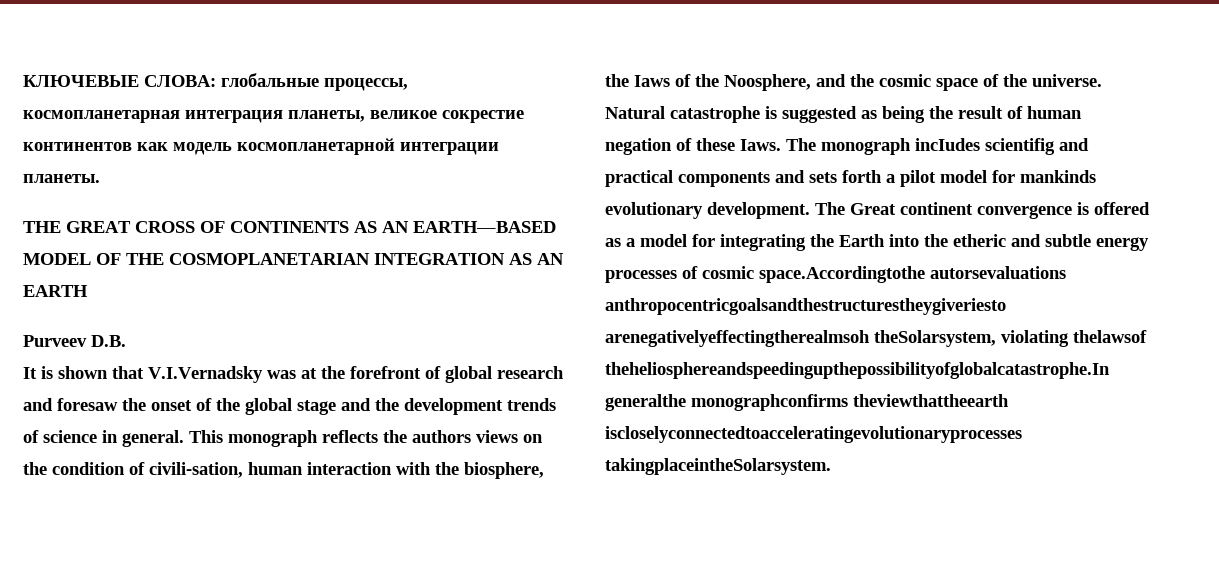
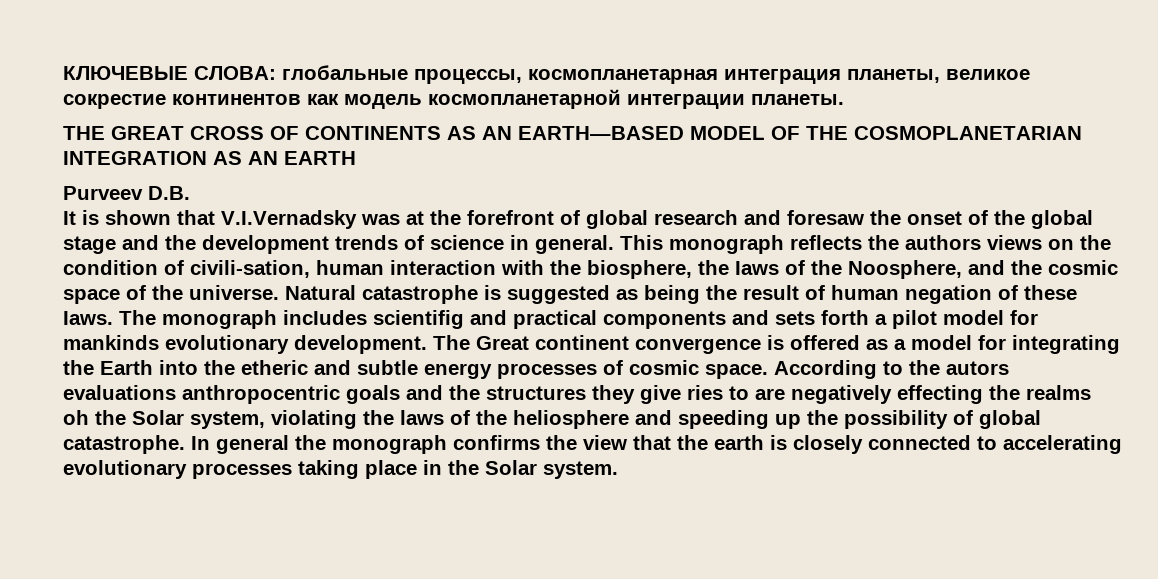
- The Great continent convergence is offered as a model for integrating the Earth into the etheric and subtle energy processes of cosmic space.Accordingtothe autorsevaluations anthropocentricgoalsandthestructurestheygiveriesto arenegativelyeffectingtherealmsoh theSolarsystem, violating thelawsof theheliosphereandspeedingupthepossibilityofglobalcatastrophe.In generalthe monographconfirms theviewthattheearth iscloselyconnectedtoacceleratingevolutionaryprocesses takingplaceintheSolarsystem.
+ The Great continent convergence is offered as a model for integrating the Earth into the etheric and subtle energy processes of cosmic space. According to the autors evaluations anthropocentric goals and the structures they give ries to are negatively effecting the realms oh the Solar system, violating the laws of the heliosphere and speeding up the possibility of global catastrophe. In general the monograph confirms the view that the earth is closely connected to accelerating evolutionary processes taking place in the Solar system.

